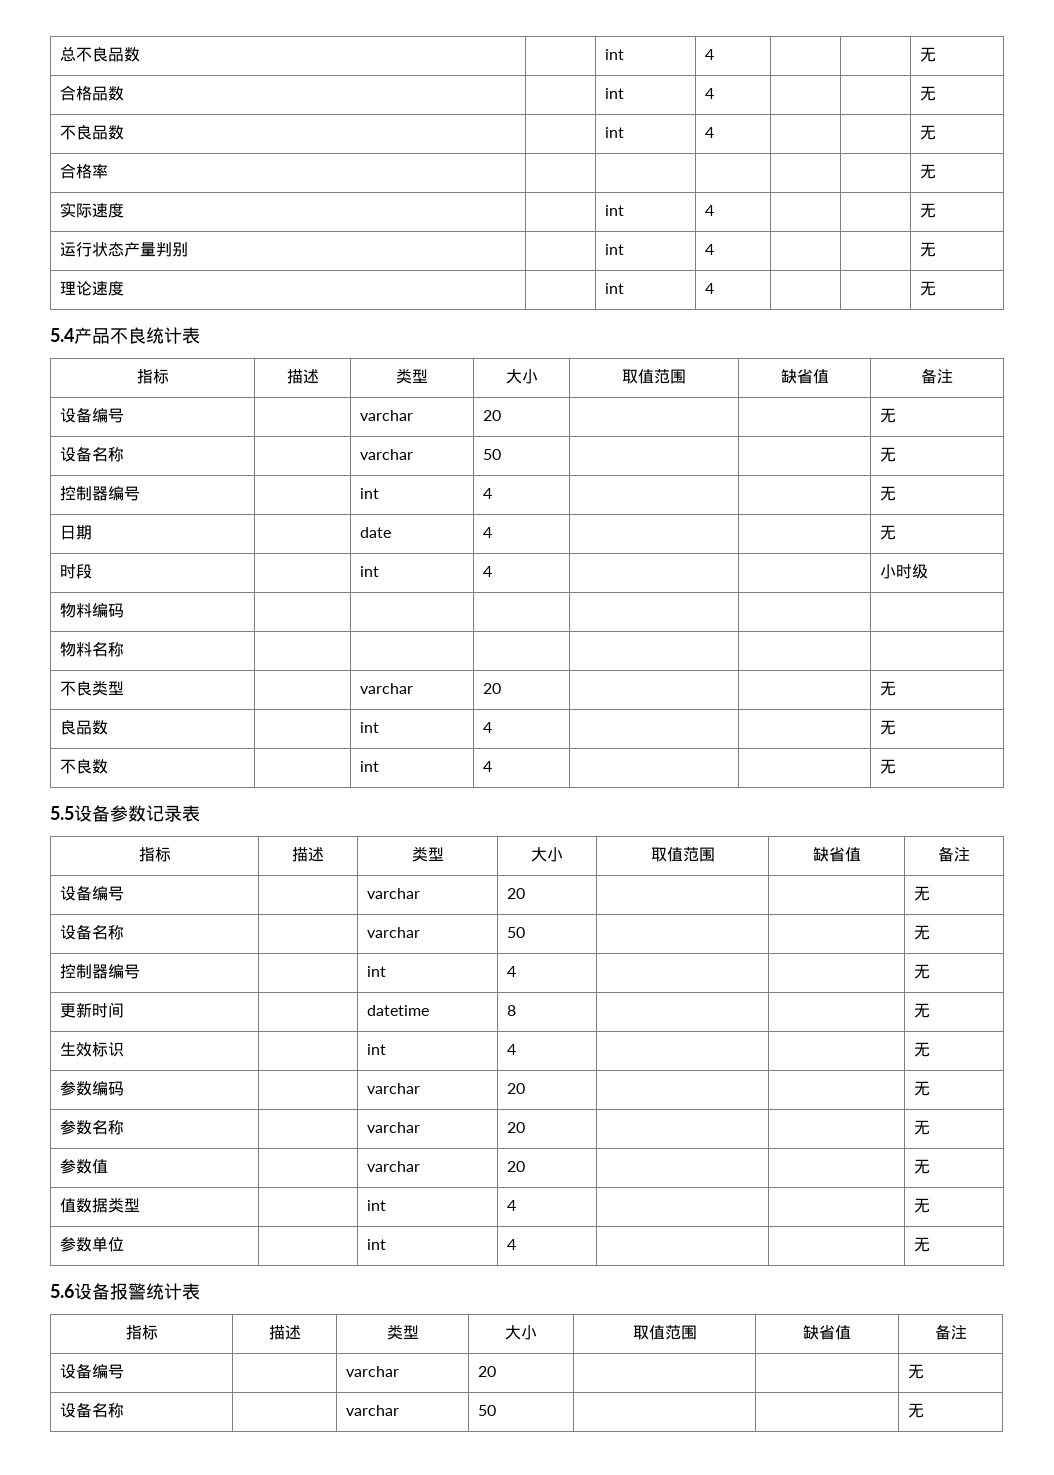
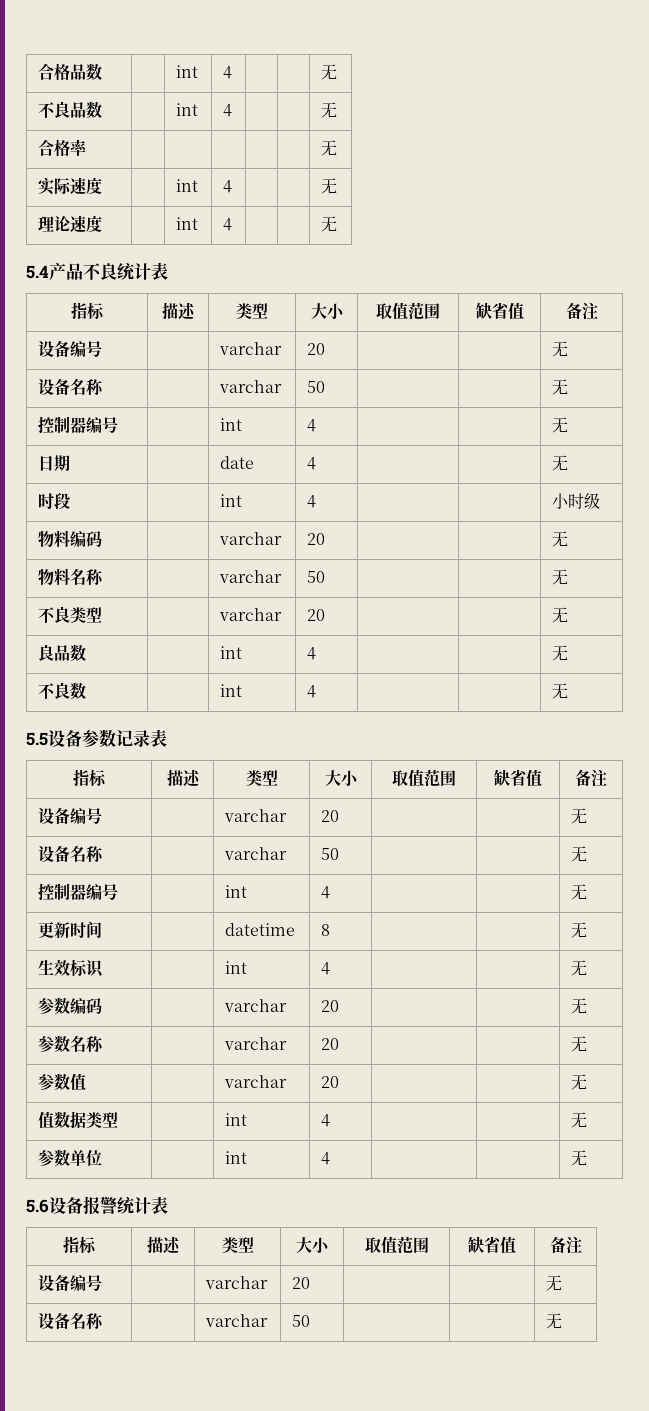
- 总不良品数 | | int | 4 | | | 无
- 运行状态产量判别 | | int | 4 | | | 无
- 物料编码 | | | | | |
+ 物料编码 | | varchar | 20 | | | 无
- 物料名称 | | | | | |
+ 物料名称 | | varchar | 50 | | | 无

